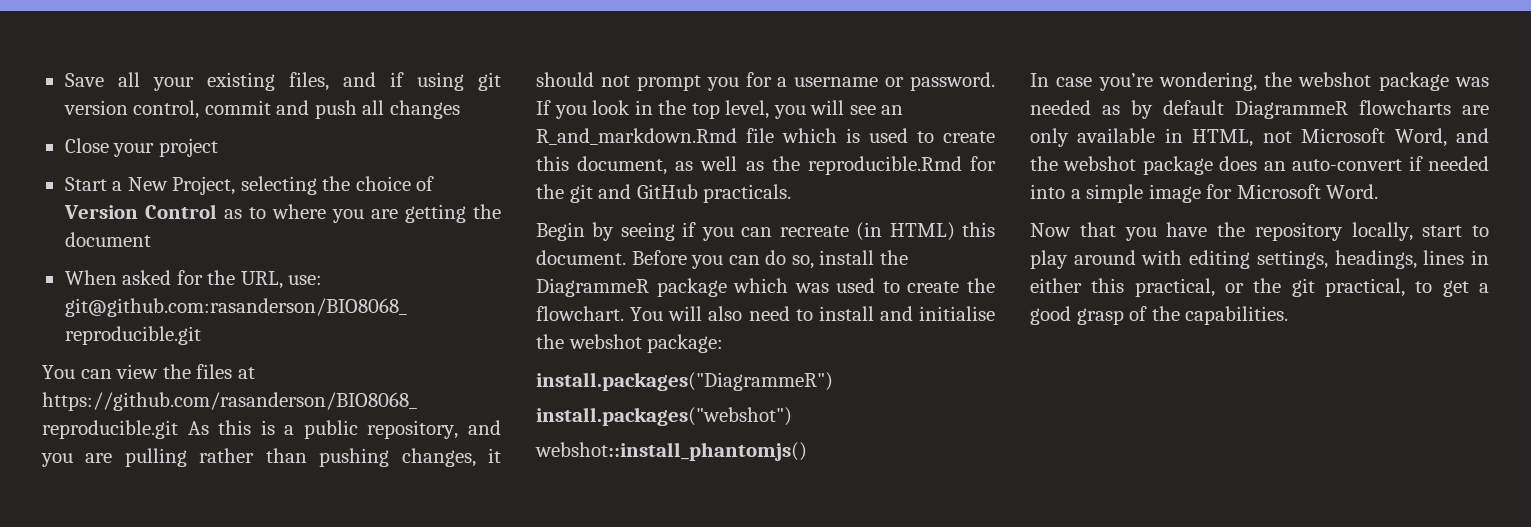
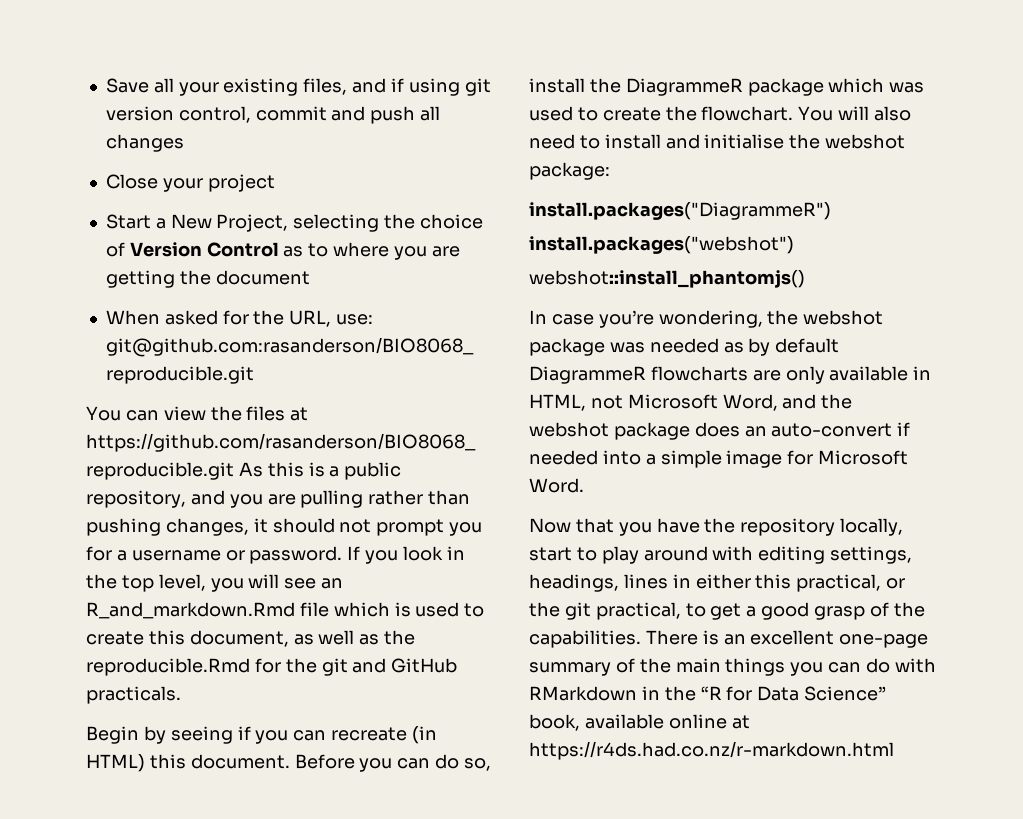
+ There is an excellent one-page summary of the main things you can do with RMarkdown in the “R for Data Science” book, available online at https://r4ds.had.co.nz/r-markdown.html

